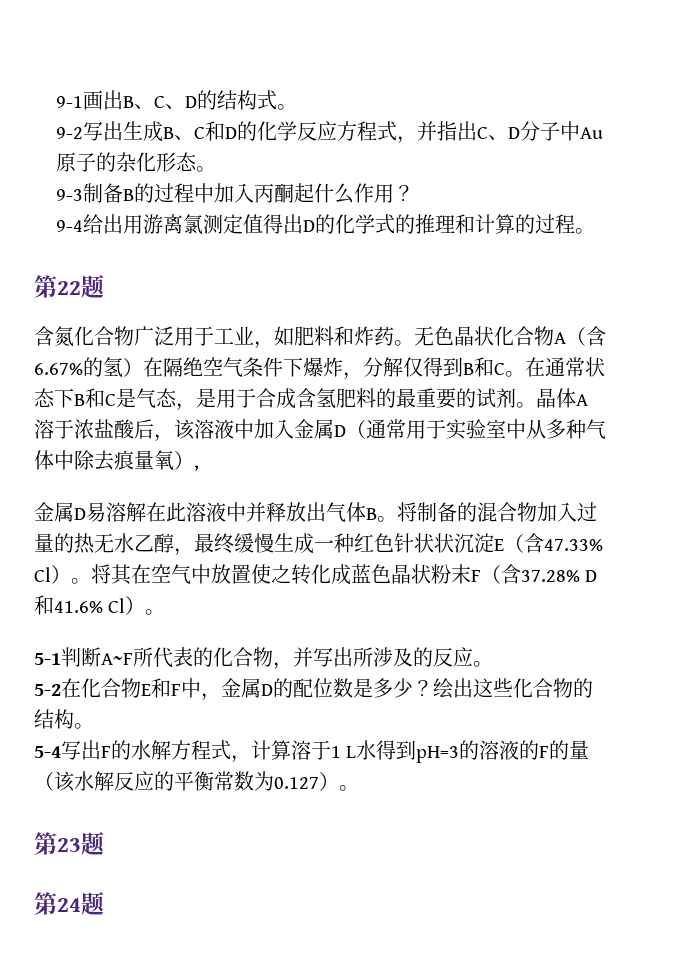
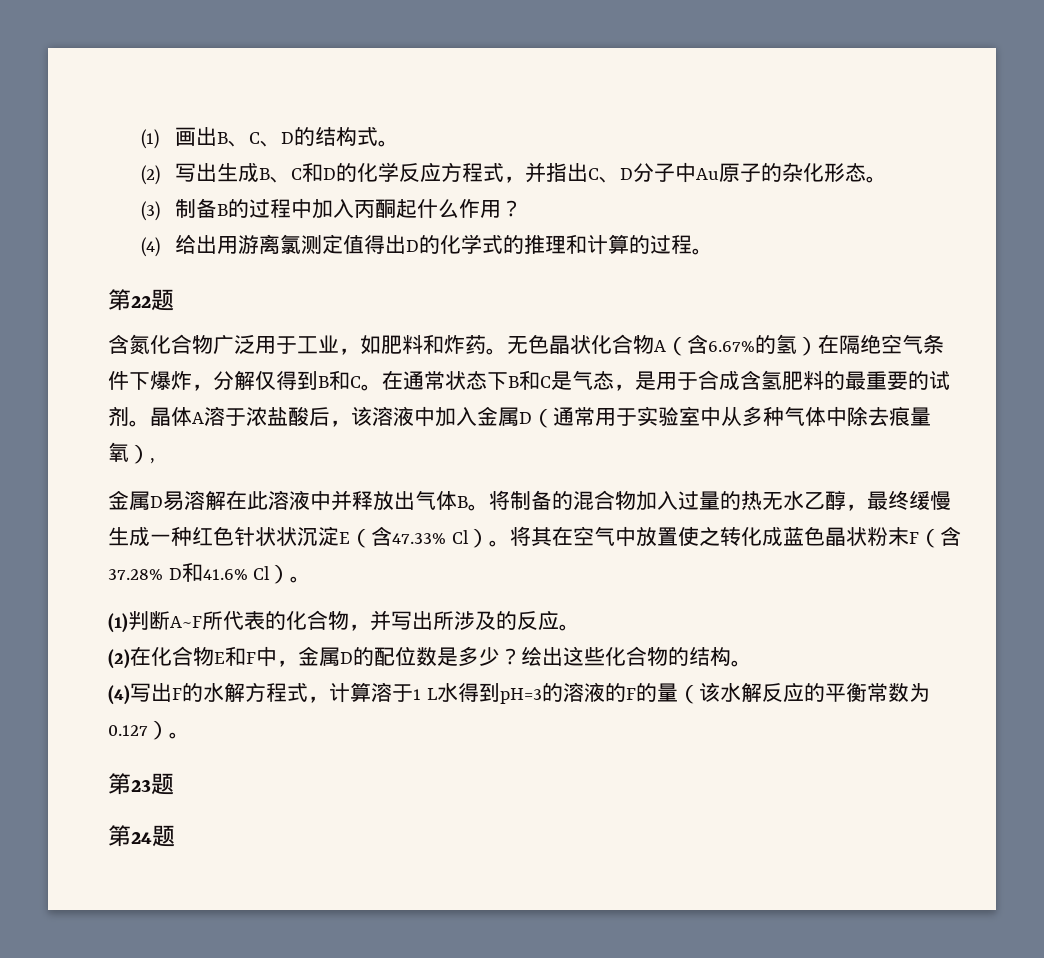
- 9-1画出B、C、D的结构式。
+ (1)画出B、C、D的结构式。
- 9-2写出生成B、C和D的化学反应方程式，并指出C、D分子中Au原子的杂化形态。
+ (2)写出生成B、C和D的化学反应方程式，并指出C、D分子中Au原子的杂化形态。
- 9-3制备B的过程中加入丙酮起什么作用？
+ (3)制备B的过程中加入丙酮起什么作用？
- 9-4给出用游离氯测定值得出D的化学式的推理和计算的过程。
+ (4)给出用游离氯测定值得出D的化学式的推理和计算的过程。
- 5-1判断A~F所代表的化合物，并写出所涉及的反应。
+ (1)判断A~F所代表的化合物，并写出所涉及的反应。
- 5-2在化合物E和F中，金属D的配位数是多少？
+ (2)在化合物E和F中，金属D的配位数是多少？
- 5-4写出F的水解方程式，计算溶于1 L水得到pH=3的溶液的F的量（该水解反应的平衡常数为0.127）。
+ (4)写出F的水解方程式，计算溶于1 L水得到pH=3的溶液的F的量（该水解反应的平衡常数为0.127）。

